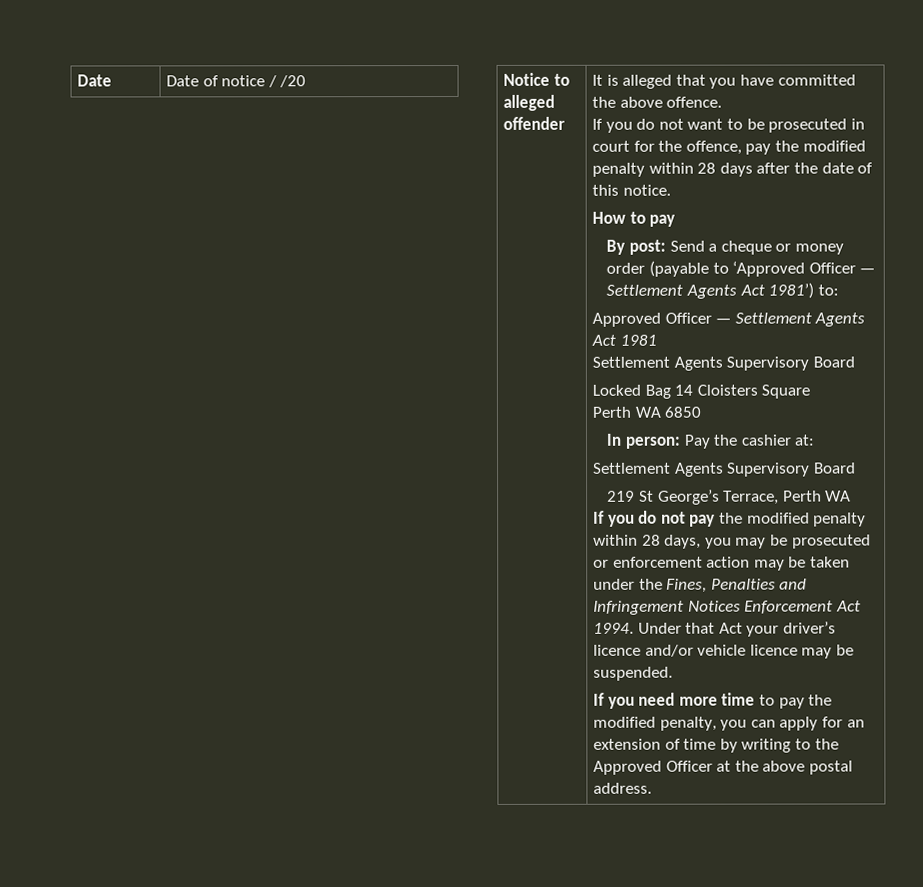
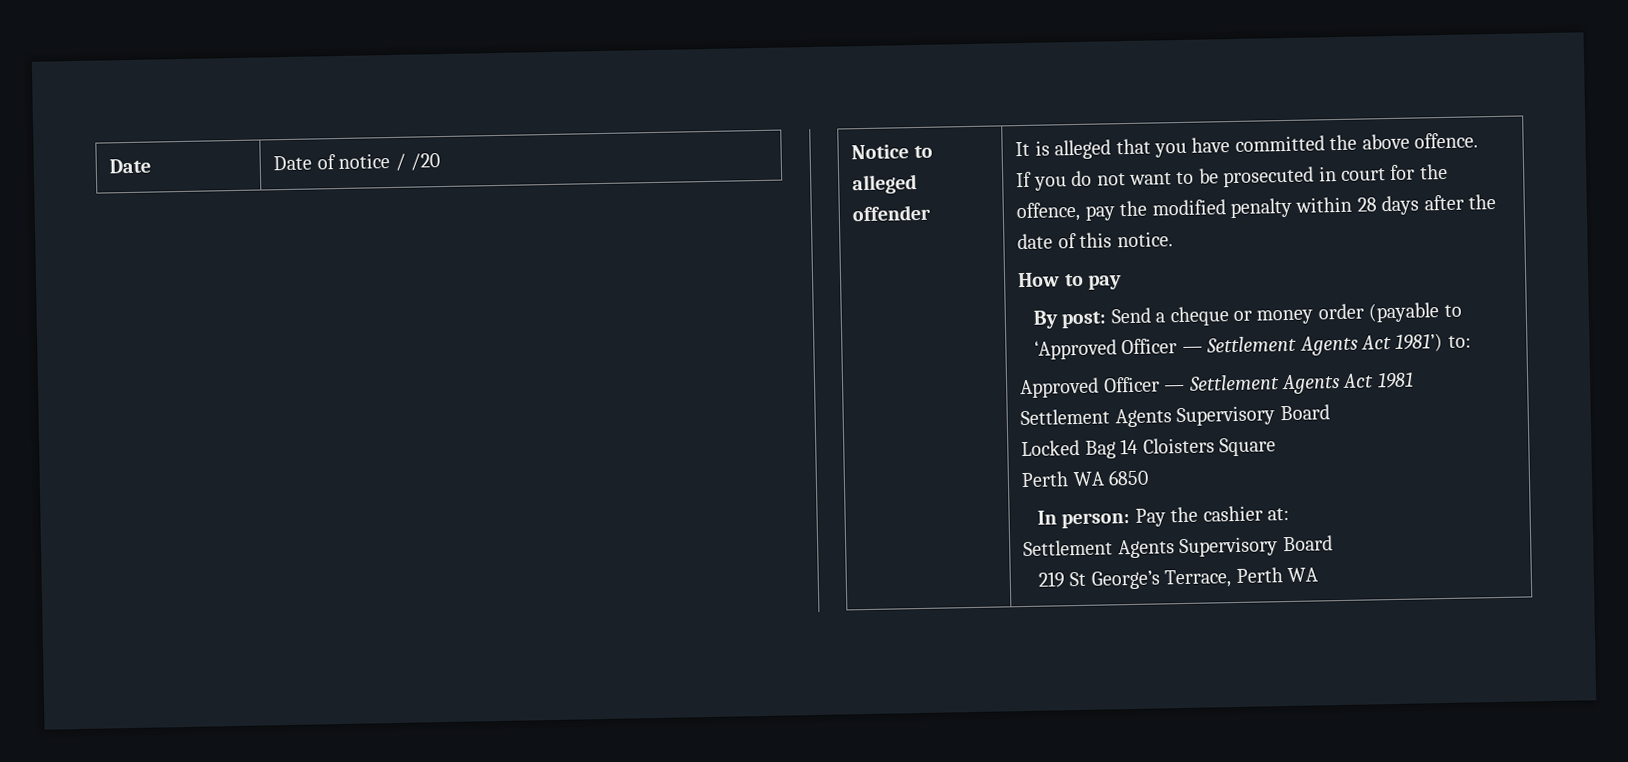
- If you do not pay the modified penalty within 28 days, you may be prosecuted or enforcement action may be taken under the Fines, Penalties and Infringement Notices Enforcement Act 1994. Under that Act your driver’s licence and/or vehicle licence may be suspended.
- If you need more time to pay the modified penalty, you can apply for an extension of time by writing to the Approved Officer at the above postal address.

